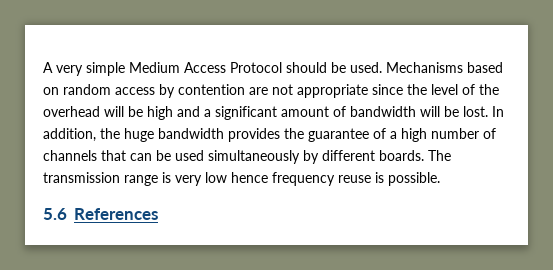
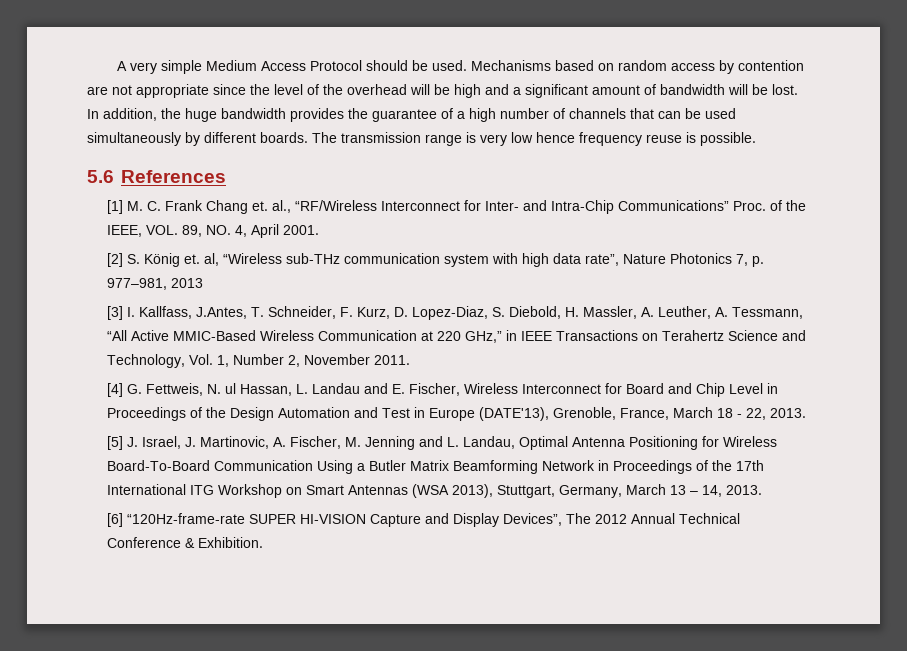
+ [1] M. C. Frank Chang et. al., “RF/Wireless Interconnect for Inter- and Intra-Chip Communications” Proc. of the IEEE, VOL. 89, NO. 4, April 2001.
+ [2] S. König et. al, “Wireless sub-THz communication system with high data rate”, Nature Photonics 7, p. 977–981, 2013
+ [3] I. Kallfass, J.Antes, T. Schneider, F. Kurz, D. Lopez-Diaz, S. Diebold, H. Massler, A. Leuther, A. Tessmann, “All Active MMIC-Based Wireless Communication at 220 GHz,” in IEEE Transactions on Terahertz Science and Technology, Vol. 1, Number 2, November 2011.
+ [4] G. Fettweis, N. ul Hassan, L. Landau and E. Fischer, Wireless Interconnect for Board and Chip Level in Proceedings of the Design Automation and Test in Europe (DATE'13), Grenoble, France, March 18 - 22, 2013.
+ [5] J. Israel, J. Martinovic, A. Fischer, M. Jenning and L. Landau, Optimal Antenna Positioning for Wireless Board-To-Board Communication Using a Butler Matrix Beamforming Network in Proceedings of the 17th International ITG Workshop on Smart Antennas (WSA 2013), Stuttgart, Germany, March 13 – 14, 2013.
+ [6] “120Hz-frame-rate SUPER HI-VISION Capture and Display Devices”, The 2012 Annual Technical Conference & Exhibition.

